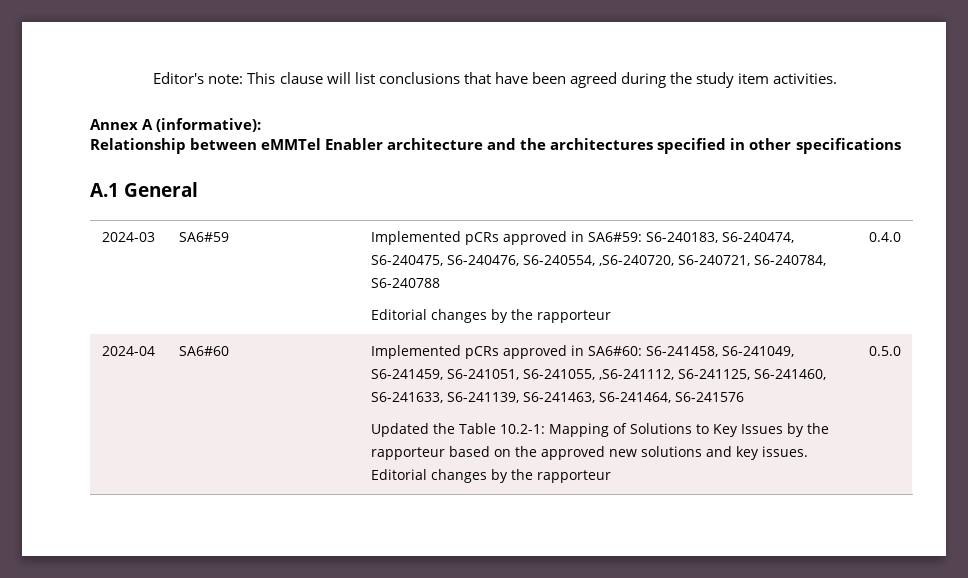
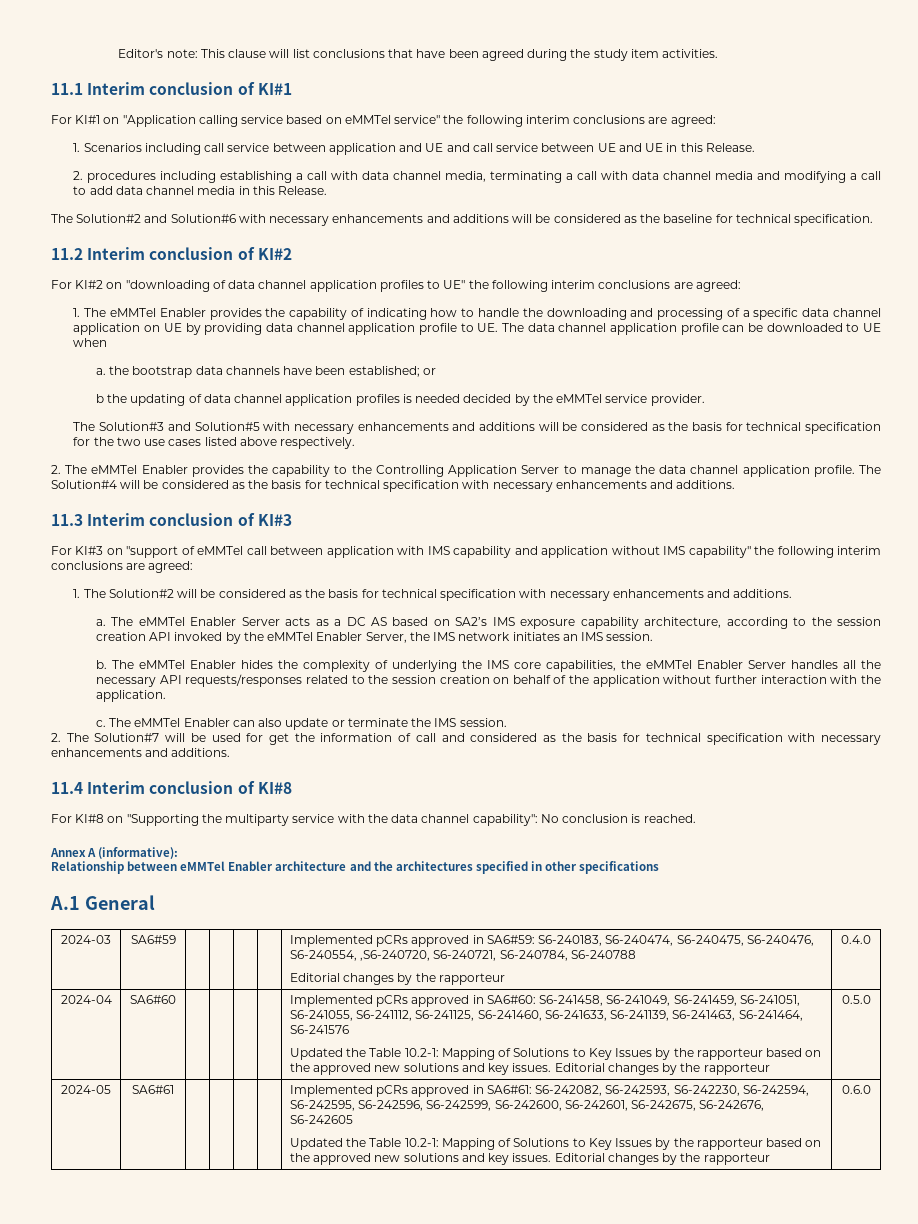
+ 11.1 Interim conclusion of KI#1
+ For KI#1 on "Application calling service based on eMMTel service" the following interim conclusions are agreed:
+ 1. Scenarios including call service between application and UE and call service between UE and UE in this Release.
+ 2. procedures including establishing a call with data channel media, terminating a call with data channel media and modifying a call to add data channel media in this Release.
+ The Solution#2 and Solution#6 with necessary enhancements and additions will be considered as the baseline for technical specification.
+ 11.2 Interim conclusion of KI#2
+ For KI#2 on "downloading of data channel application profiles to UE" the following interim conclusions are agreed:
+ 1. The eMMTel Enabler provides the capability of indicating how to handle the downloading and processing of a specific data channel application on UE by providing data channel application profile to UE. The data channel application profile can be downloaded to UE when
+ a. the bootstrap data channels have been established; or
+ b the updating of data channel application profiles is needed decided by the eMMTel service provider.
+ The Solution#3 and Solution#5 with necessary enhancements and additions will be considered as the basis for technical specification for the two use cases listed above respectively.
+ 2. The eMMTel Enabler provides the capability to the Controlling Application Server to manage the data channel application profile. The Solution#4 will be considered as the basis for technical specification with necessary enhancements and additions.
+ 11.3 Interim conclusion of KI#3
+ For KI#3 on "support of eMMTel call between application with IMS capability and application without IMS capability" the following interim conclusions are agreed:
+ 1. The Solution#2 will be considered as the basis for technical specification with necessary enhancements and additions.
+ a. The eMMTel Enabler Server acts as a DC AS based on SA2’s IMS exposure capability architecture, according to the session creation API invoked by the eMMTel Enabler Server, the IMS network initiates an IMS session.
+ b. The eMMTel Enabler hides the complexity of underlying the IMS core capabilities, the eMMTel Enabler Server handles all the necessary API requests/responses related to the session creation on behalf of the application without further interaction with the application.
+ c. The eMMTel Enabler can also update or terminate the IMS session.
+ 2. The Solution#7 will be used for get the information of call and considered as the basis for technical specification with necessary enhancements and additions.
+ 11.4 Interim conclusion of KI#8
+ For KI#8 on "Supporting the multiparty service with the data channel capability": No conclusion is reached.
- Implemented pCRs approved in SA6#60: S6-241458, S6-241049, S6-241459, S6-241051, S6-241055, ,S6-241112, S6-241125, S6-241460, S6-241633, S6-241139, S6-241463, S6-241464, S6-241576
+ Implemented pCRs approved in SA6#60: S6-241458, S6-241049, S6-241459, S6-241051, S6-241055, S6-241112, S6-241125, S6-241460, S6-241633, S6-241139, S6-241463, S6-241464, S6-241576
+ 2024-05 | SA6#61 | | | | | Implemented pCRs approved in SA6#61: S6-242082, S6-242593, S6-242230, S6-242594, S6-242595, S6-242596, S6-242599, S6-242600, S6-242601, S6-242675, S6-242676, S6-242605
+ Updated the Table 10.2-1: Mapping of Solutions to Key Issues by the rapporteur based on the approved new solutions and key issues. Editorial changes by the rapporteur | 0.6.0

